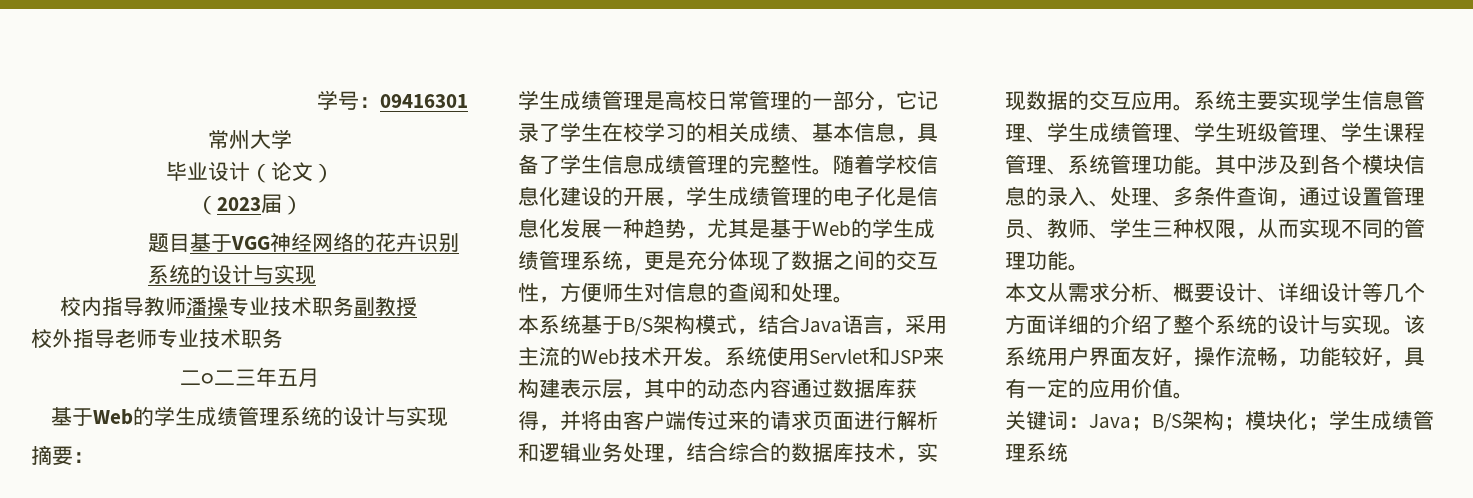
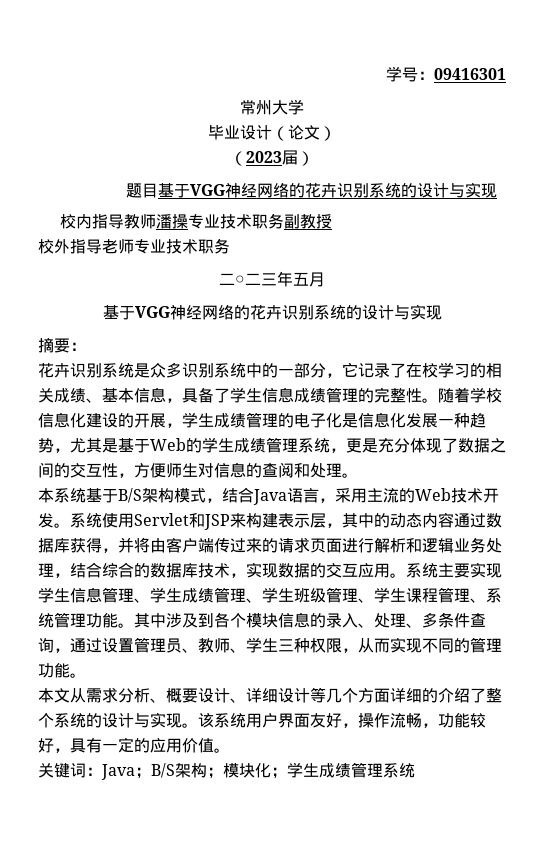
  二○二三年五月
- 基于Web的学生成绩管理系统的设计与实现
+ 基于VGG神经网络的花卉识别系统的设计与实现
- 学生成绩管理是高校日常管理的一部分，它记录了学生在校学习的相关成绩、基本信息，具备了学生信息成绩管理的完整性。
+ 花卉识别系统是众多识别系统中的一部分，它记录了在校学习的相关成绩、基本信息，具备了学生信息成绩管理的完整性。

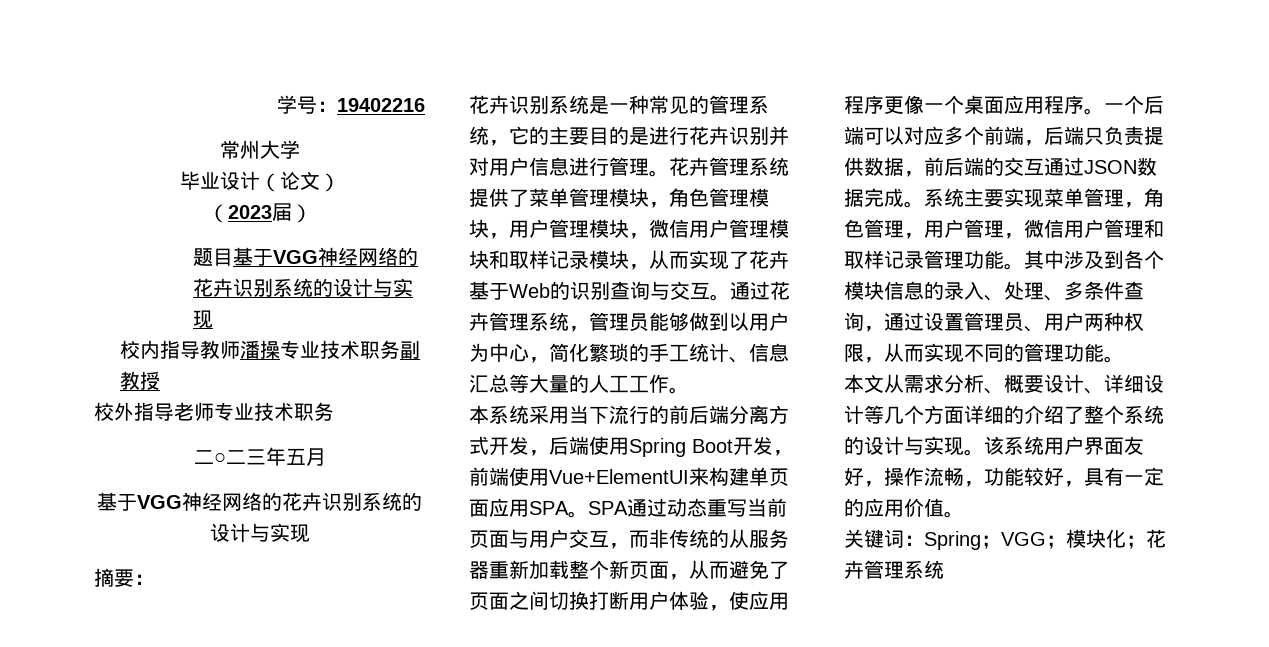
- 学号：09416301
+ 学号：19402216
- 花卉识别系统是众多识别系统中的一部分，它记录了在校学习的相关成绩、基本信息，具备了学生信息成绩管理的完整性。随着学校信息化建设的开展，学生成绩管理的电子化是信息化发展一种趋势，尤其是基于Web的学生成绩管理系统，更是充分体现了数据之间的交互性，方便师生对信息的查阅和处理。
- 本系统基于B/S架构模式，结合Java语言，采用主流的Web技术开发。系统使用Servlet和JSP来构建表示层，其中的动态内容通过数据库获得，并将由客户端传过来的请求页面进行解析和逻辑业务处理，结合综合的数据库技术，实现数据的交互应用。系统主要实现学生信息管理、学生成绩管理、学生班级管理、学生课程管理、系统管理功能。
+ 花卉识别系统是一种常见的管理系统，它的主要目的是进行花卉识别并对用户信息进行管理。花卉管理系统提供了菜单管理模块，角色管理模块，用户管理模块，微信用户管理模块和取样记录模块，从而实现了花卉基于Web的识别查询与交互。通过花卉管理系统，管理员能够做到以用户为中心，简化繁琐的手工统计、信息汇总等大量的人工工作。
+ 本系统采用当下流行的前后端分离方式开发，后端使用Spring Boot开发，前端使用Vue+ElementUI来构建单页面应用SPA。SPA通过动态重写当前页面与用户交互，而非传统的从服务器重新加载整个新页面，从而避免了页面之间切换打断用户体验，使应用程序更像一个桌面应用程序。一个后端可以对应多个前端，后端只负责提供数据，前后端的交互通过JSON数据完成。系统主要实现菜单管理，角色管理，用户管理，微信用户管理和取样记录管理功能。
- 其中涉及到各个模块信息的录入、处理、多条件查询，通过设置管理员、教师、学生三种权限，从而实现不同的管理功能。
+ 其中涉及到各个模块信息的录入、处理、多条件查询，通过设置管理员、用户两种权限，从而实现不同的管理功能。
- 关键词：Java；B/S架构；模块化；学生成绩管理系统
+ 关键词：Spring；VGG；模块化；花卉管理系统

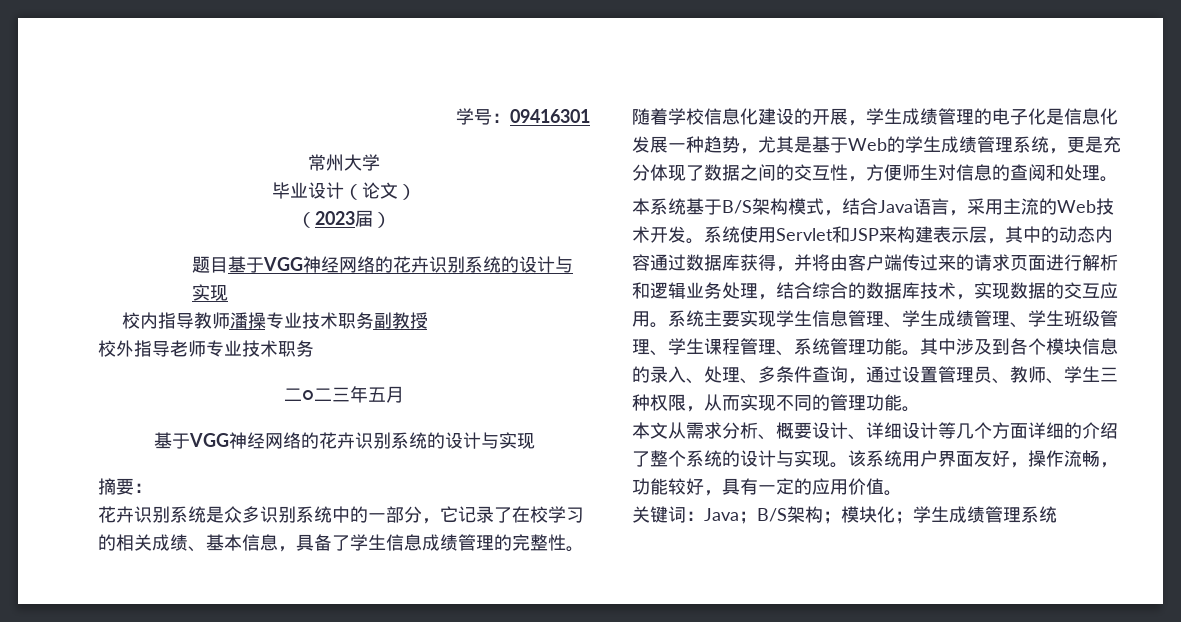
- 学号：19402216
+ 学号：09416301
- 花卉识别系统是一种常见的管理系统，它的主要目的是进行花卉识别并对用户信息进行管理。花卉管理系统提供了菜单管理模块，角色管理模块，用户管理模块，微信用户管理模块和取样记录模块，从而实现了花卉基于Web的识别查询与交互。通过花卉管理系统，管理员能够做到以用户为中心，简化繁琐的手工统计、信息汇总等大量的人工工作。
- 本系统采用当下流行的前后端分离方式开发，后端使用Spring Boot开发，前端使用Vue+ElementUI来构建单页面应用SPA。SPA通过动态重写当前页面与用户交互，而非传统的从服务器重新加载整个新页面，从而避免了页面之间切换打断用户体验，使应用程序更像一个桌面应用程序。一个后端可以对应多个前端，后端只负责提供数据，前后端的交互通过JSON数据完成。系统主要实现菜单管理，角色管理，用户管理，微信用户管理和取样记录管理功能。
+ 花卉识别系统是众多识别系统中的一部分，它记录了在校学习的相关成绩、基本信息，具备了学生信息成绩管理的完整性。随着学校信息化建设的开展，学生成绩管理的电子化是信息化发展一种趋势，尤其是基于Web的学生成绩管理系统，更是充分体现了数据之间的交互性，方便师生对信息的查阅和处理。
+ 本系统基于B/S架构模式，结合Java语言，采用主流的Web技术开发。系统使用Servlet和JSP来构建表示层，其中的动态内容通过数据库获得，并将由客户端传过来的请求页面进行解析和逻辑业务处理，结合综合的数据库技术，实现数据的交互应用。系统主要实现学生信息管理、学生成绩管理、学生班级管理、学生课程管理、系统管理功能。
- 其中涉及到各个模块信息的录入、处理、多条件查询，通过设置管理员、用户两种权限，从而实现不同的管理功能。
+ 其中涉及到各个模块信息的录入、处理、多条件查询，通过设置管理员、教师、学生三种权限，从而实现不同的管理功能。
- 关键词：Spring；VGG；模块化；花卉管理系统
+ 关键词：Java；B/S架构；模块化；学生成绩管理系统

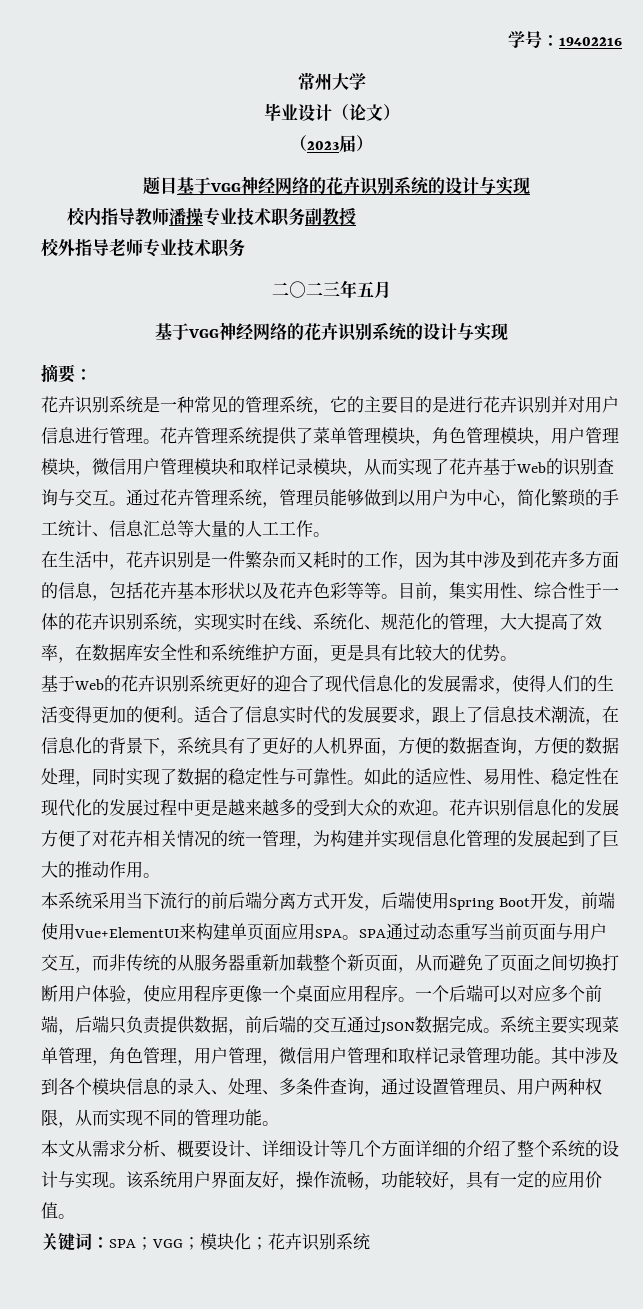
- 学号：09416301
+ 学号：19402216
- 花卉识别系统是众多识别系统中的一部分，它记录了在校学习的相关成绩、基本信息，具备了学生信息成绩管理的完整性。随着学校信息化建设的开展，学生成绩管理的电子化是信息化发展一种趋势，尤其是基于Web的学生成绩管理系统，更是充分体现了数据之间的交互性，方便师生对信息的查阅和处理。
- 本系统基于B/S架构模式，结合Java语言，采用主流的Web技术开发。系统使用Servlet和JSP来构建表示层，其中的动态内容通过数据库获得，并将由客户端传过来的请求页面进行解析和逻辑业务处理，结合综合的数据库技术，实现数据的交互应用。系统主要实现学生信息管理、学生成绩管理、学生班级管理、学生课程管理、系统管理功能。
+ 花卉识别系统是一种常见的管理系统，它的主要目的是进行花卉识别并对用户信息进行管理。花卉管理系统提供了菜单管理模块，角色管理模块，用户管理模块，微信用户管理模块和取样记录模块，从而实现了花卉基于Web的识别查询与交互。通过花卉管理系统，管理员能够做到以用户为中心，简化繁琐的手工统计、信息汇总等大量的人工工作。
+ 在生活中，花卉识别是一件繁杂而又耗时的工作，因为其中涉及到花卉多方面的信息，包括花卉基本形状以及花卉色彩等等。目前，集实用性、综合性于一体的花卉识别系统，实现实时在线、系统化、规范化的管理，大大提高了效率，在数据库安全性和系统维护方面，更是具有比较大的优势。
+ 基于Web的花卉识别系统更好的迎合了现代信息化的发展需求，使得人们的生活变得更加的便利。适合了信息实时代的发展要求，跟上了信息技术潮流，在信息化的背景下，系统具有了更好的人机界面，方便的数据查询，方便的数据处理，同时实现了数据的稳定性与可靠性。如此的适应性、易用性、稳定性在现代化的发展过程中更是越来越多的受到大众的欢迎。花卉识别信息化的发展方便了对花卉相关情况的统一管理，为构建并实现信息化管理的发展起到了巨大的推动作用。
+ 本系统采用当下流行的前后端分离方式开发，后端使用Spring Boot开发，前端使用Vue+ElementUI来构建单页面应用SPA。SPA通过动态重写当前页面与用户交互，而非传统的从服务器重新加载整个新页面，从而避免了页面之间切换打断用户体验，使应用程序更像一个桌面应用程序。一个后端可以对应多个前端，后端只负责提供数据，前后端的交互通过JSON数据完成。系统主要实现菜单管理，角色管理，用户管理，微信用户管理和取样记录管理功能。
- 其中涉及到各个模块信息的录入、处理、多条件查询，通过设置管理员、教师、学生三种权限，从而实现不同的管理功能。
+ 其中涉及到各个模块信息的录入、处理、多条件查询，通过设置管理员、用户两种权限，从而实现不同的管理功能。
- 关键词：Java；B/S架构；模块化；学生成绩管理系统
+ 关键词：SPA；VGG；模块化；花卉识别系统

